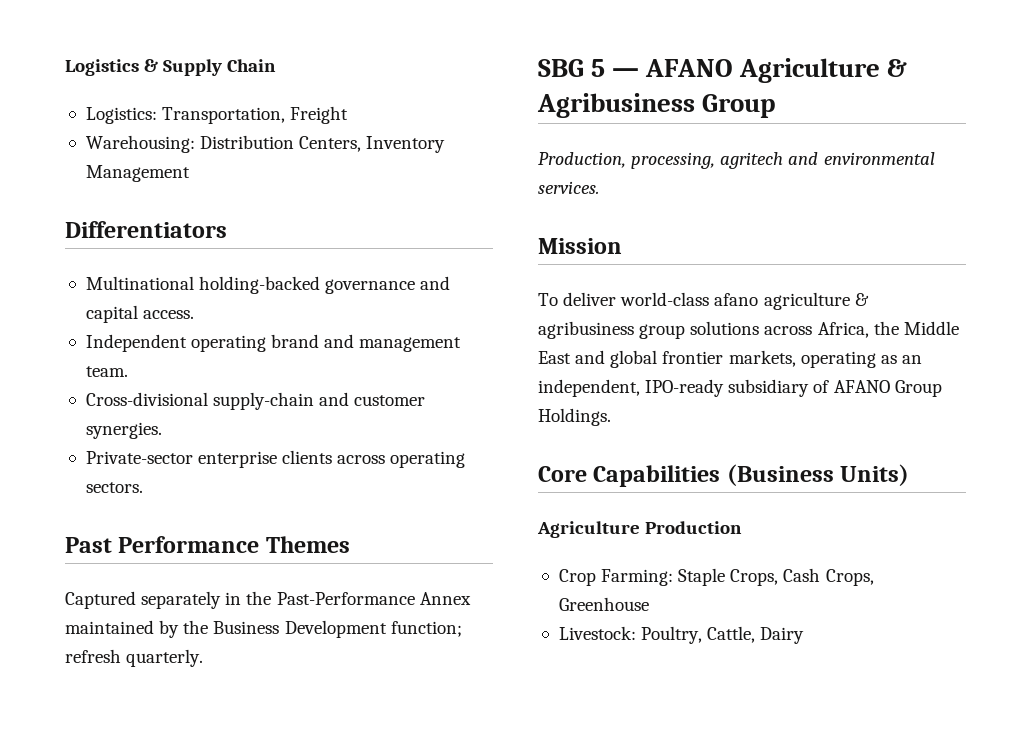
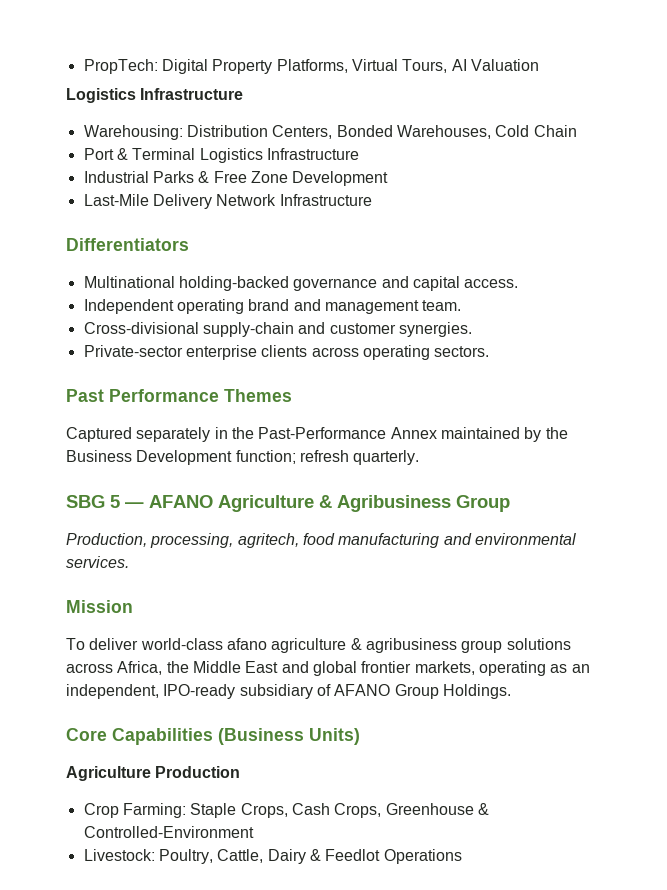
- Logistics & Supply Chain
- Logistics: Transportation, Freight
- Warehousing: Distribution Centers, Inventory Management
+ PropTech: Digital Property Platforms, Virtual Tours, AI Valuation
+ Logistics Infrastructure
+ Warehousing: Distribution Centers, Bonded Warehouses, Cold Chain
+ Port & Terminal Logistics Infrastructure
+ Industrial Parks & Free Zone Development
+ Last-Mile Delivery Network Infrastructure
- Production, processing, agritech and environmental services.
+ Production, processing, agritech, food manufacturing and environmental services.
- Crop Farming: Staple Crops, Cash Crops, Greenhouse
+ Crop Farming: Staple Crops, Cash Crops, Greenhouse & Controlled-Environment
- Livestock: Poultry, Cattle, Dairy
+ Livestock: Poultry, Cattle, Dairy & Feedlot Operations

